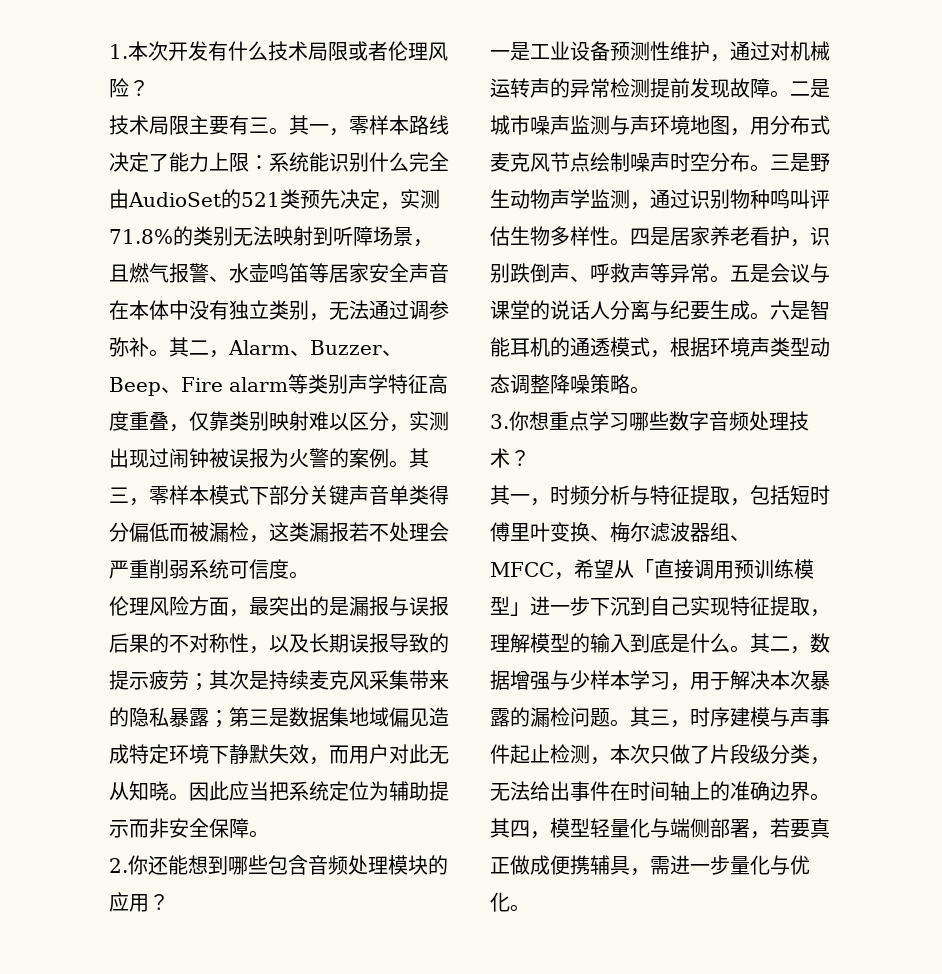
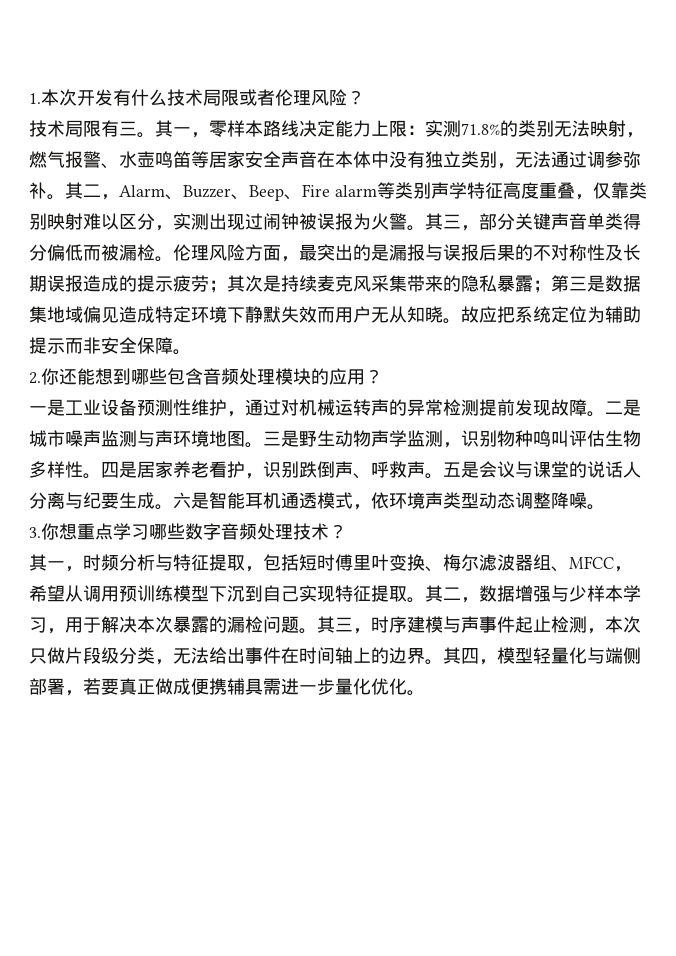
- 技术局限主要有三。
+ 技术局限有三。
- 其一，零样本路线决定了能力上限：系统能识别什么完全由AudioSet的521类预先决定，实测71.8%的类别无法映射到听障场景，且燃气报警、水壶鸣笛等居家安全声音在本体中没有独立类别，无法通过调参弥补。
+ 其一，零样本路线决定能力上限：实测71.8%的类别无法映射，燃气报警、水壶鸣笛等居家安全声音在本体中没有独立类别，无法通过调参弥补。
- 其二，Alarm、Buzzer、Beep、Fire alarm等类别声学特征高度重叠，仅靠类别映射难以区分，实测出现过闹钟被误报为火警的案例。其三，零样本模式下部分关键声音单类得分偏低而被漏检，这类漏报若不处理会严重削弱系统可信度。
- 伦理风险方面，最突出的是漏报与误报后果的不对称性，以及长期误报导致的提示疲劳；
+ 其二，Alarm、Buzzer、Beep、Fire alarm等类别声学特征高度重叠，仅靠类别映射难以区分，实测出现过闹钟被误报为火警。其三，部分关键声音单类得分偏低而被漏检。伦理风险方面，最突出的是漏报与误报后果的不对称性及长期误报造成的提示疲劳；
- 第三是数据集地域偏见造成特定环境下静默失效，而用户对此无从知晓。
+ 第三是数据集地域偏见造成特定环境下静默失效而用户无从知晓。
- 因此应当把系统定位为辅助提示而非安全保障。
+ 故应把系统定位为辅助提示而非安全保障。
- 二是城市噪声监测与声环境地图，用分布式麦克风节点绘制噪声时空分布。
+ 二是城市噪声监测与声环境地图。
- 三是野生动物声学监测，通过识别物种鸣叫评估生物多样性。
+ 三是野生动物声学监测，识别物种鸣叫评估生物多样性。
- 四是居家养老看护，识别跌倒声、呼救声等异常。
+ 四是居家养老看护，识别跌倒声、呼救声。
- 六是智能耳机的通透模式，根据环境声类型动态调整降噪策略。
+ 六是智能耳机通透模式，依环境声类型动态调整降噪。
- 其一，时频分析与特征提取，包括短时傅里叶变换、梅尔滤波器组、MFCC，希望从「直接调用预训练模型」进一步下沉到自己实现特征提取，理解模型的输入到底是什么。
+ 其一，时频分析与特征提取，包括短时傅里叶变换、梅尔滤波器组、MFCC，希望从调用预训练模型下沉到自己实现特征提取。
- 其三，时序建模与声事件起止检测，本次只做了片段级分类，无法给出事件在时间轴上的准确边界。
+ 其三，时序建模与声事件起止检测，本次只做片段级分类，无法给出事件在时间轴上的边界。
- 其四，模型轻量化与端侧部署，若要真正做成便携辅具，需进一步量化与优化。
+ 其四，模型轻量化与端侧部署，若要真正做成便携辅具需进一步量化优化。

